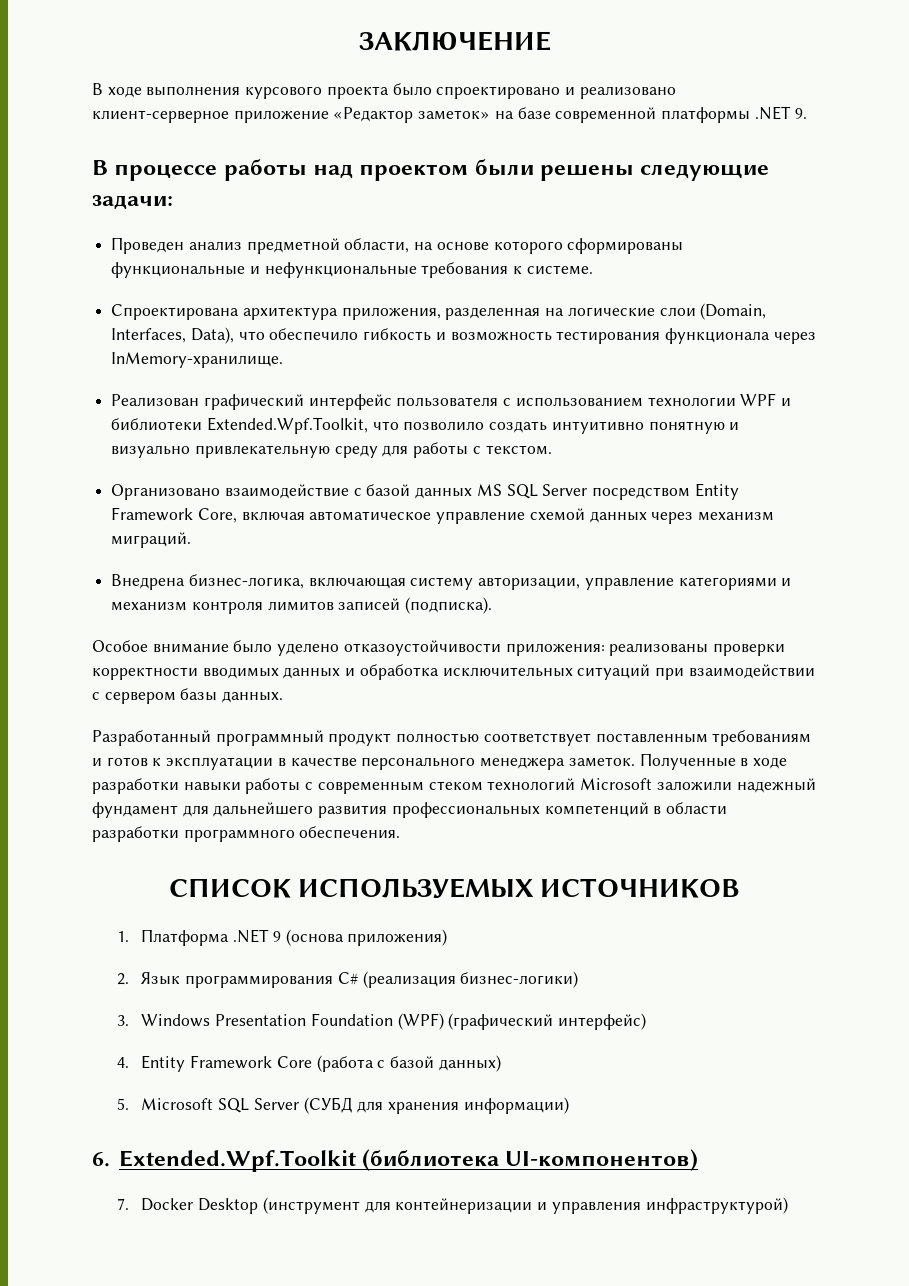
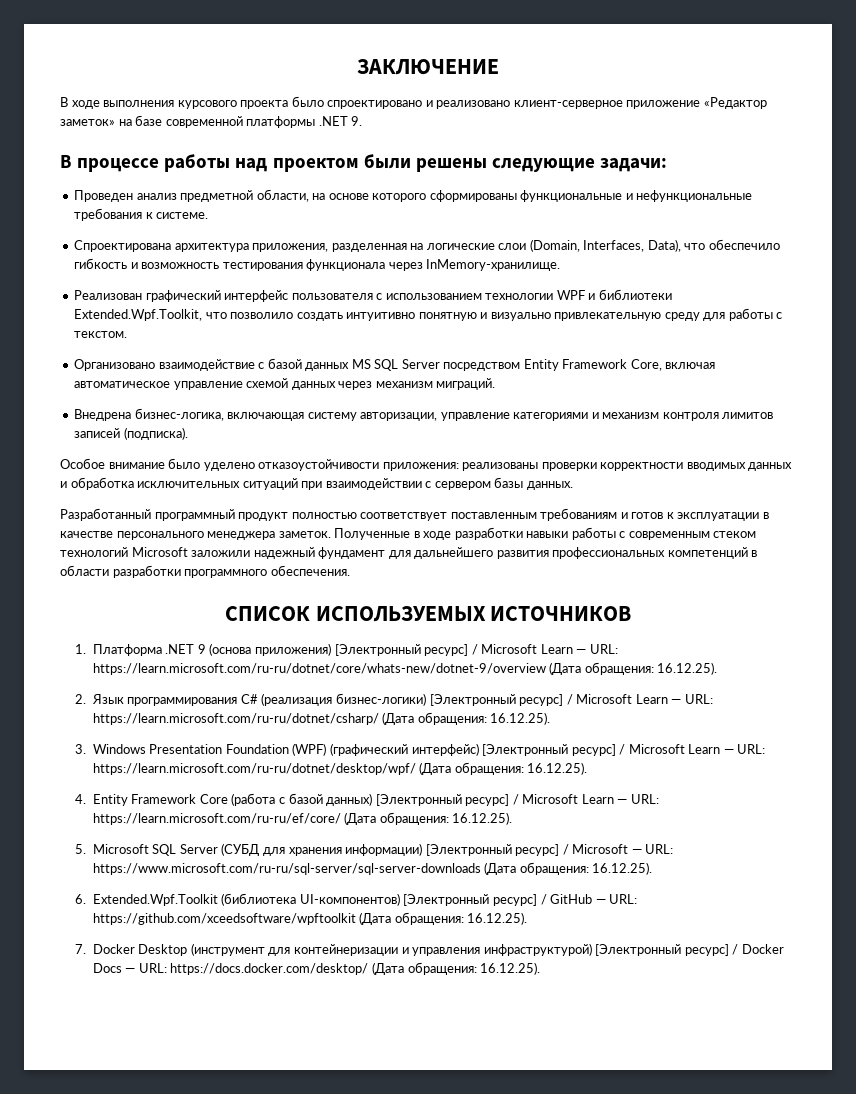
- 1. Платформа .NET 9 (основа приложения)
+ 1. Платформа .NET 9 (основа приложения) [Электронный ресурс] / Microsoft Learn — URL: https://learn.microsoft.com/ru-ru/dotnet/core/whats-new/dotnet-9/overview (Дата обращения: 16.12.25).
- 2. Язык программирования C# (реализация бизнес-логики)
+ 2. Язык программирования C# (реализация бизнес-логики) [Электронный ресурс] / Microsoft Learn — URL: https://learn.microsoft.com/ru-ru/dotnet/csharp/ (Дата обращения: 16.12.25).
- 3. Windows Presentation Foundation (WPF) (графический интерфейс)
+ 3. Windows Presentation Foundation (WPF) (графический интерфейс) [Электронный ресурс] / Microsoft Learn — URL: https://learn.microsoft.com/ru-ru/dotnet/desktop/wpf/ (Дата обращения: 16.12.25).
- 4. Entity Framework Core (работа с базой данных)
+ 4. Entity Framework Core (работа с базой данных) [Электронный ресурс] / Microsoft Learn — URL: https://learn.microsoft.com/ru-ru/ef/core/ (Дата обращения: 16.12.25).
- 5. Microsoft SQL Server (СУБД для хранения информации)
- 6. Extended.Wpf.Toolkit (библиотека UI-компонентов)
+ 5. Microsoft SQL Server (СУБД для хранения информации) [Электронный ресурс] / Microsoft — URL: https://www.microsoft.com/ru-ru/sql-server/sql-server-downloads (Дата обращения: 16.12.25).
+ 6. Extended.Wpf.Toolkit (библиотека UI-компонентов) [Электронный ресурс] / GitHub — URL: https://github.com/xceedsoftware/wpftoolkit (Дата обращения: 16.12.25).
- 7. Docker Desktop (инструмент для контейнеризации и управления инфраструктурой)
+ 7. Docker Desktop (инструмент для контейнеризации и управления инфраструктурой) [Электронный ресурс] / Docker Docs — URL: https://docs.docker.com/desktop/ (Дата обращения: 16.12.25).

